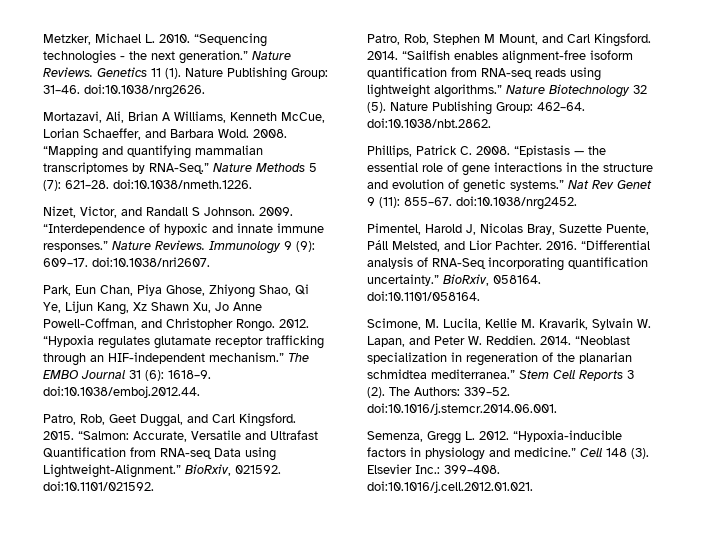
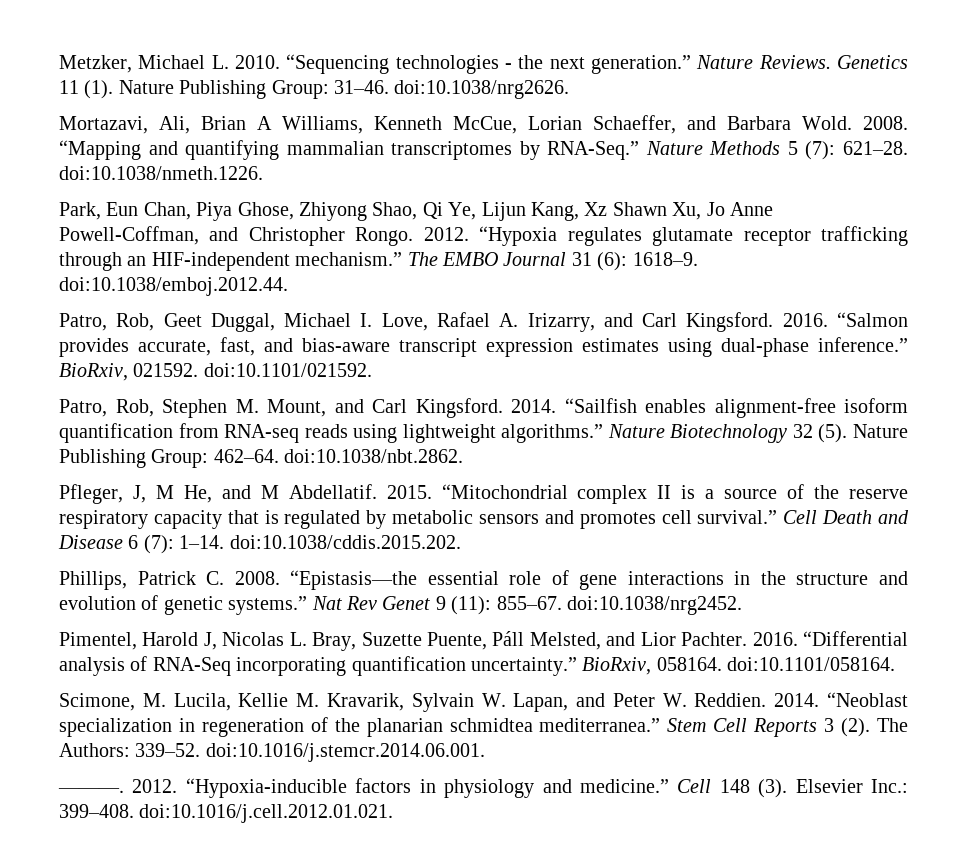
- Nizet, Victor, and Randall S Johnson. 2009. “Interdependence of hypoxic and innate immune responses.” Nature Reviews. Immunology 9 (9): 609–17. doi:10.1038/nri2607.
- Patro, Rob, Geet Duggal, and Carl Kingsford. 2015. “Salmon: Accurate, Versatile and Ultrafast Quantification from RNA-seq Data using Lightweight-Alignment.”
+ Patro, Rob, Geet Duggal, Michael I. Love, Rafael A. Irizarry, and Carl Kingsford. 2016. “Salmon provides accurate, fast, and bias-aware transcript expression estimates using dual-phase inference.”
- Patro, Rob, Stephen M Mount, and Carl Kingsford.
+ Patro, Rob, Stephen M. Mount, and Carl Kingsford.
+ Pfleger, J, M He, and M Abdellatif. 2015. “Mitochondrial complex II is a source of the reserve respiratory capacity that is regulated by metabolic sensors and promotes cell survival.” Cell Death and Disease 6 (7): 1–14. doi:10.1038/cddis.2015.202.
- “Epistasis — the essential role of gene interactions in the structure and evolution of genetic systems.”
+ “Epistasis—the essential role of gene interactions in the structure and evolution of genetic systems.”
- Pimentel, Harold J, Nicolas Bray, Suzette Puente, Páll Melsted, and Lior Pachter.
+ Pimentel, Harold J, Nicolas L. Bray, Suzette Puente, Páll Melsted, and Lior Pachter.
- Semenza, Gregg L. 2012.
+ ———. 2012.

